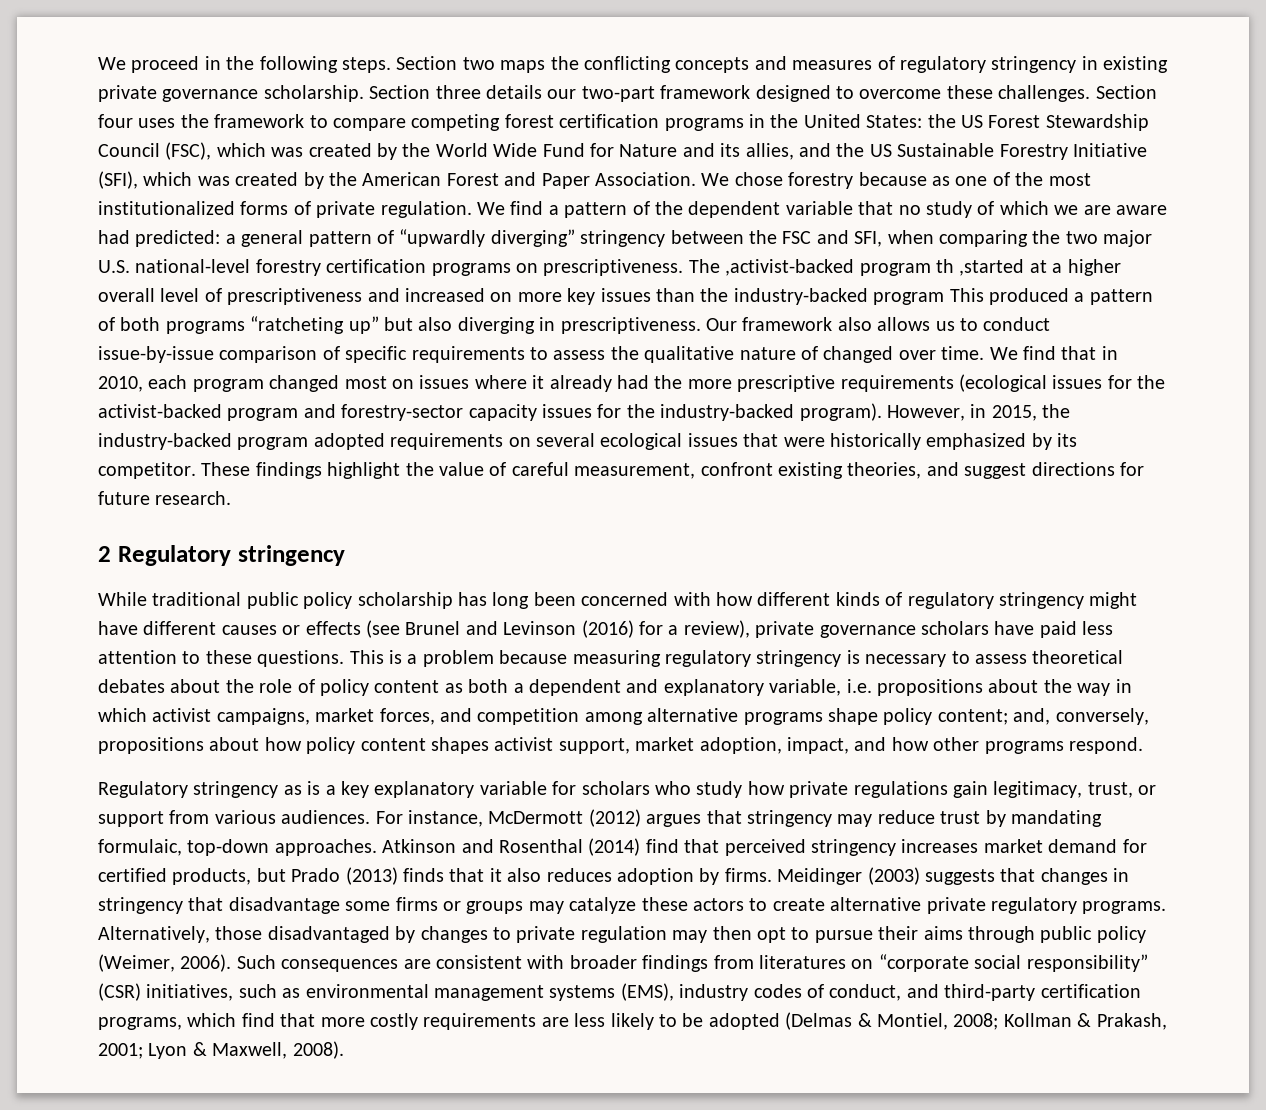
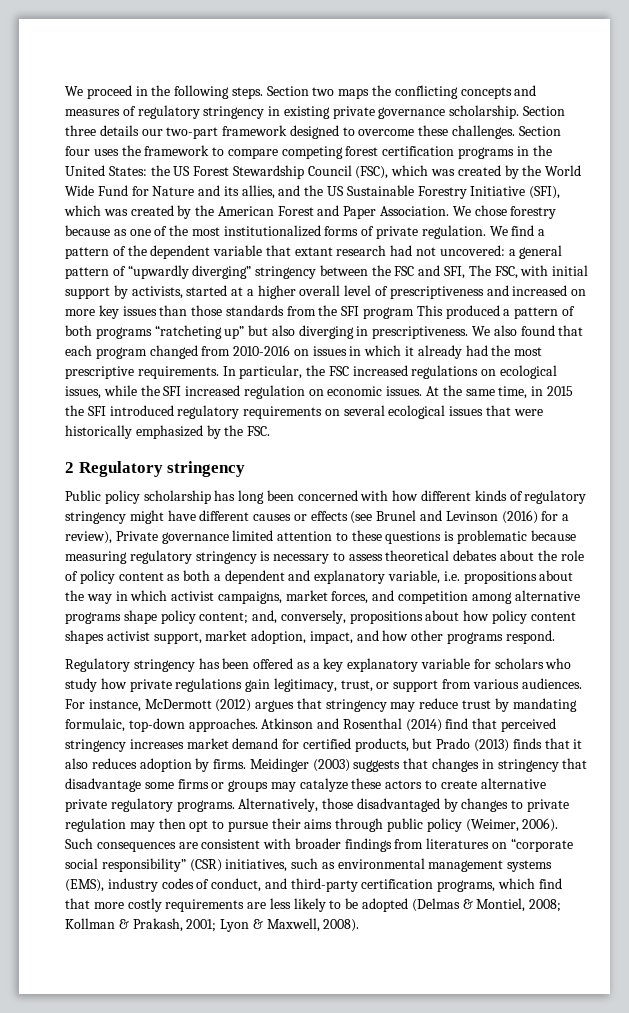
- We find a pattern of the dependent variable that no study of which we are aware had predicted: a general pattern of “upwardly diverging” stringency between the FSC and SFI, when comparing the two major U.S. national-level forestry certification programs on prescriptiveness. The ,activist-backed program th ,started at a higher overall level of prescriptiveness and increased on more key issues than the industry-backed program This produced a pattern of both programs “ratcheting up” but also diverging in prescriptiveness.
+ We find a pattern of the dependent variable that extant research had not uncovered: a general pattern of “upwardly diverging” stringency between the FSC and SFI, The FSC, with initial support by activists, started at a higher overall level of prescriptiveness and increased on more key issues than those standards from the SFI program This produced a pattern of both programs “ratcheting up” but also diverging in prescriptiveness.
- Our framework also allows us to conduct issue-by-issue comparison of specific requirements to assess the qualitative nature of changed over time. We find that in 2010, each program changed most on issues where it already had the more prescriptive requirements (ecological issues for the activist-backed program and forestry-sector capacity issues for the industry-backed program). However, in 2015, the industry-backed program adopted requirements on several ecological issues that were historically emphasized by its competitor. These findings highlight the value of careful measurement, confront existing theories, and suggest directions for future research.
+ We also found that each program changed from 2010-2016 on issues in which it already had the most prescriptive requirements. In particular, the FSC increased regulations on ecological issues, while the SFI increased regulation on economic issues. At the same time, in 2015 the SFI introduced regulatory requirements on several ecological issues that were historically emphasized by the FSC.
- While traditional public policy scholarship has long been concerned with how different kinds of regulatory stringency might have different causes or effects (see Brunel and Levinson (2016) for a review), private governance scholars have paid less attention to these questions. This is a problem because measuring regulatory stringency is necessary to assess theoretical debates about the role of policy content as both a dependent and explanatory variable, i.e. propositions about the way in which activist campaigns, market forces, and competition among alternative programs shape policy content;
+ Public policy scholarship has long been concerned with how different kinds of regulatory stringency might have different causes or effects (see Brunel and Levinson (2016) for a review), Private governance limited attention to these questions is problematic because measuring regulatory stringency is necessary to assess theoretical debates about the role of policy content as both a dependent and explanatory variable, i.e. propositions about the way in which activist campaigns, market forces, and competition among alternative programs shape policy content;
- Regulatory stringency as is a key explanatory variable for scholars who study how private regulations gain legitimacy, trust, or support from various audiences.
+ Regulatory stringency has been offered as a key explanatory variable for scholars who study how private regulations gain legitimacy, trust, or support from various audiences.

